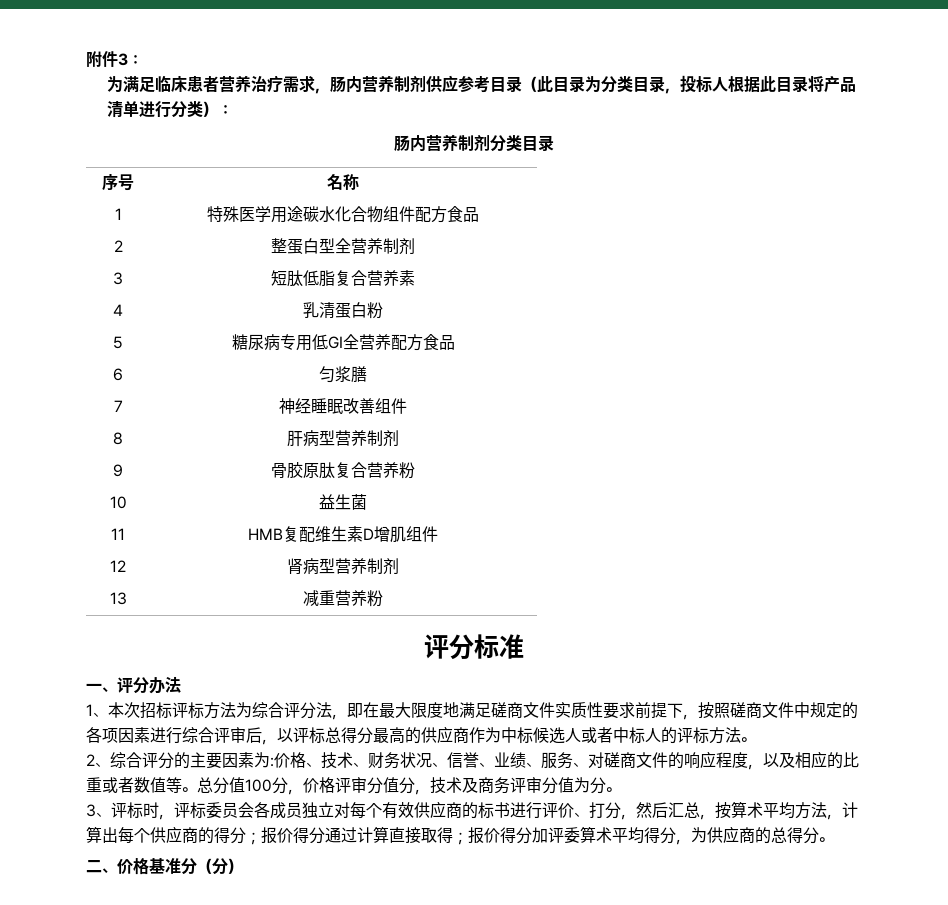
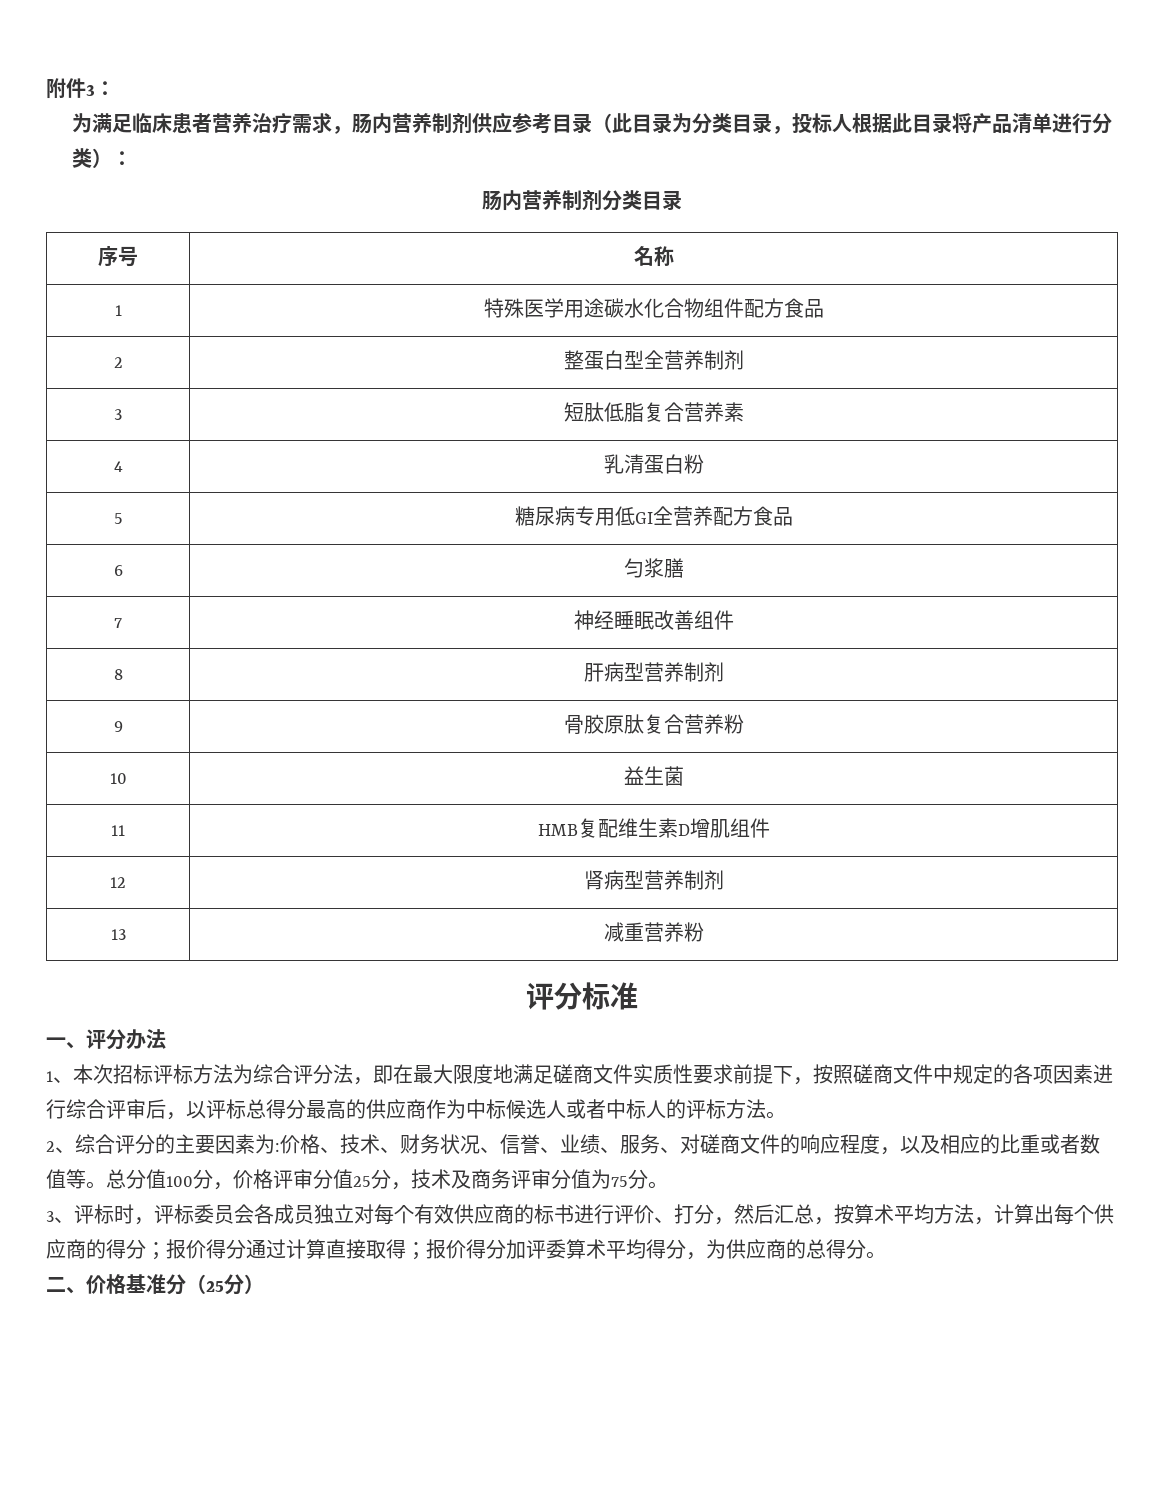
- 总分值100分，价格评审分值分，技术及商务评审分值为分。
+ 总分值100分，价格评审分值25分，技术及商务评审分值为75分。
- 二、价格基准分（分）
+ 二、价格基准分（25分）

